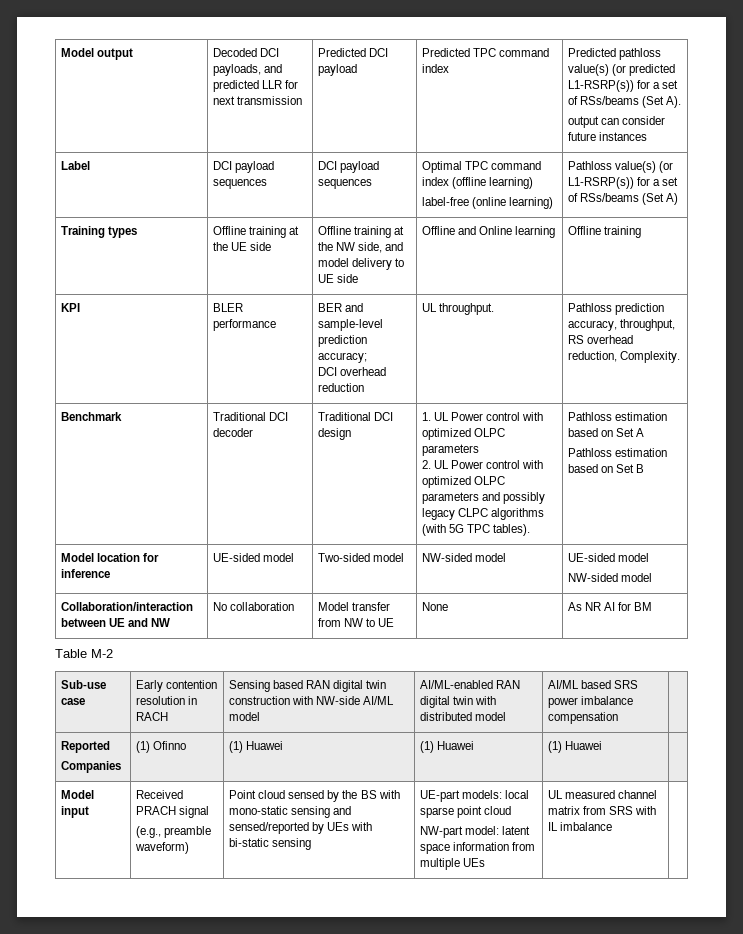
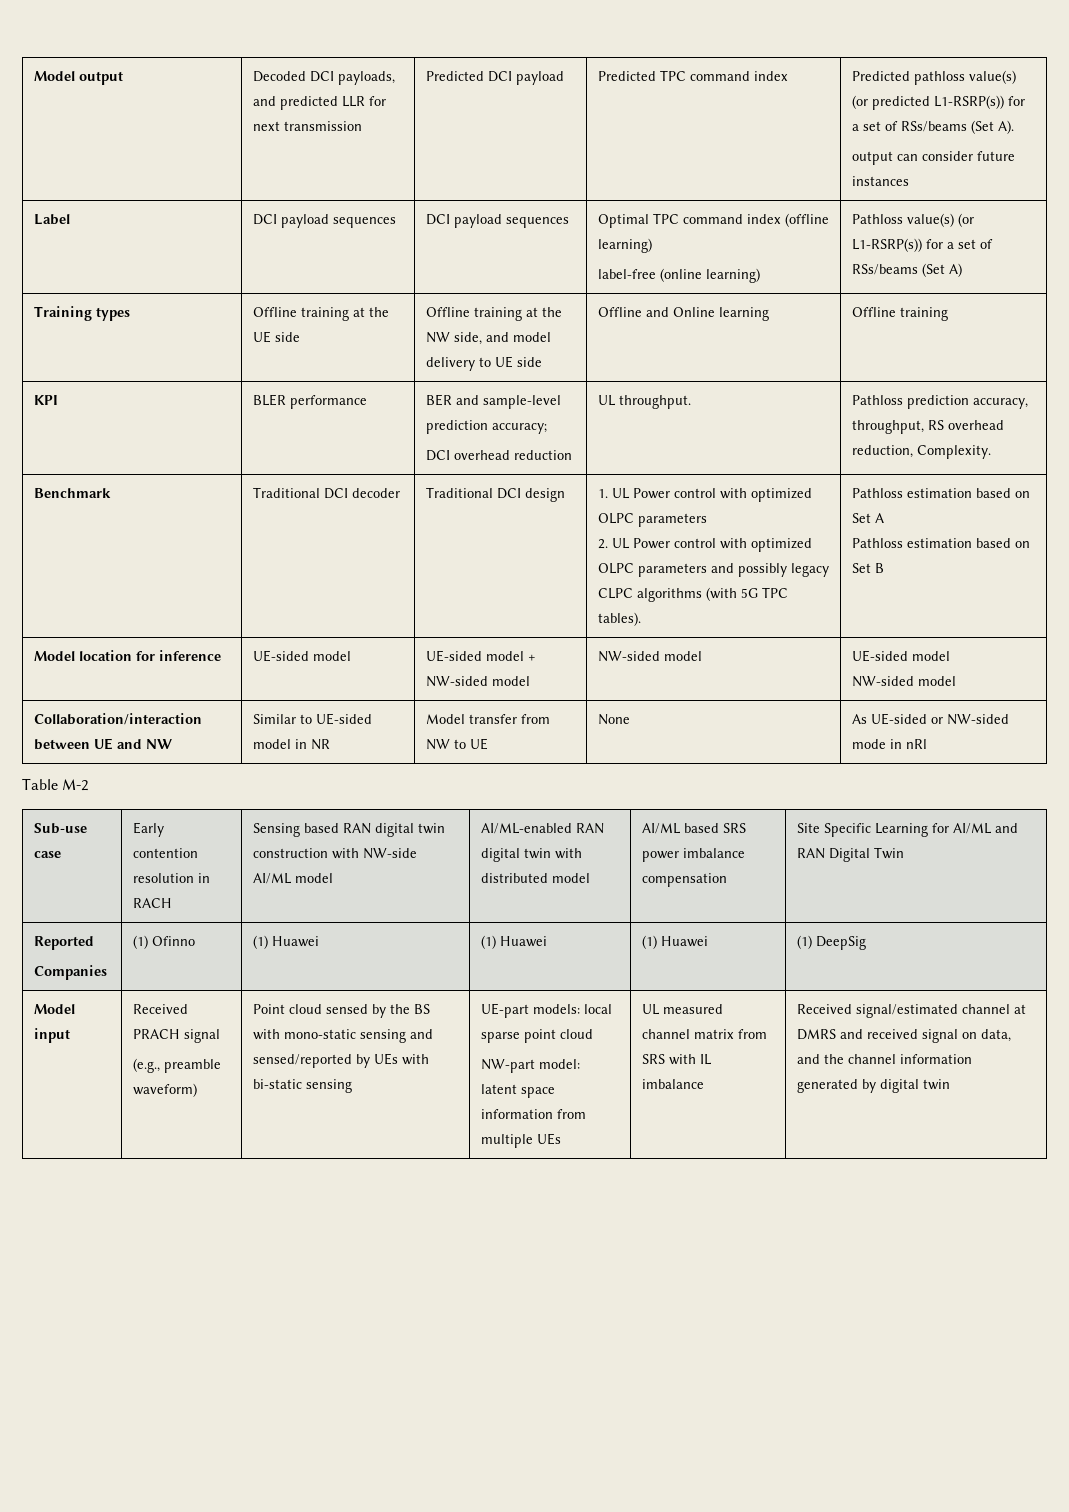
- Model location for inference | UE-sided model | Two-sided model | NW-sided model | UE-sided model
+ Model location for inference | UE-sided model | UE-sided model + NW-sided model | NW-sided model | UE-sided model
- Collaboration/interaction between UE and NW | No collaboration | Model transfer from NW to UE | None | As NR AI for BM
+ Collaboration/interaction between UE and NW | Similar to UE-sided model in NR | Model transfer from NW to UE | None | As UE-sided or NW-sided mode in nRl
- Sub-use case | Early contention resolution in RACH | Sensing based RAN digital twin construction with NW-side AI/ML model | AI/ML-enabled RAN digital twin with distributed model | AI/ML based SRS power imbalance compensation |
+ Sub-use case | Early contention resolution in RACH | Sensing based RAN digital twin construction with NW-side AI/ML model | AI/ML-enabled RAN digital twin with distributed model | AI/ML based SRS power imbalance compensation | Site Specific Learning for AI/ML and RAN Digital Twin
  Reported
- Companies | (1) Ofinno | (1) Huawei | (1) Huawei | (1) Huawei |
+ Companies | (1) Ofinno | (1) Huawei | (1) Huawei | (1) Huawei | (1) DeepSig
+ Received signal/estimated channel at DMRS and received signal on data, and the channel information generated by digital twin

